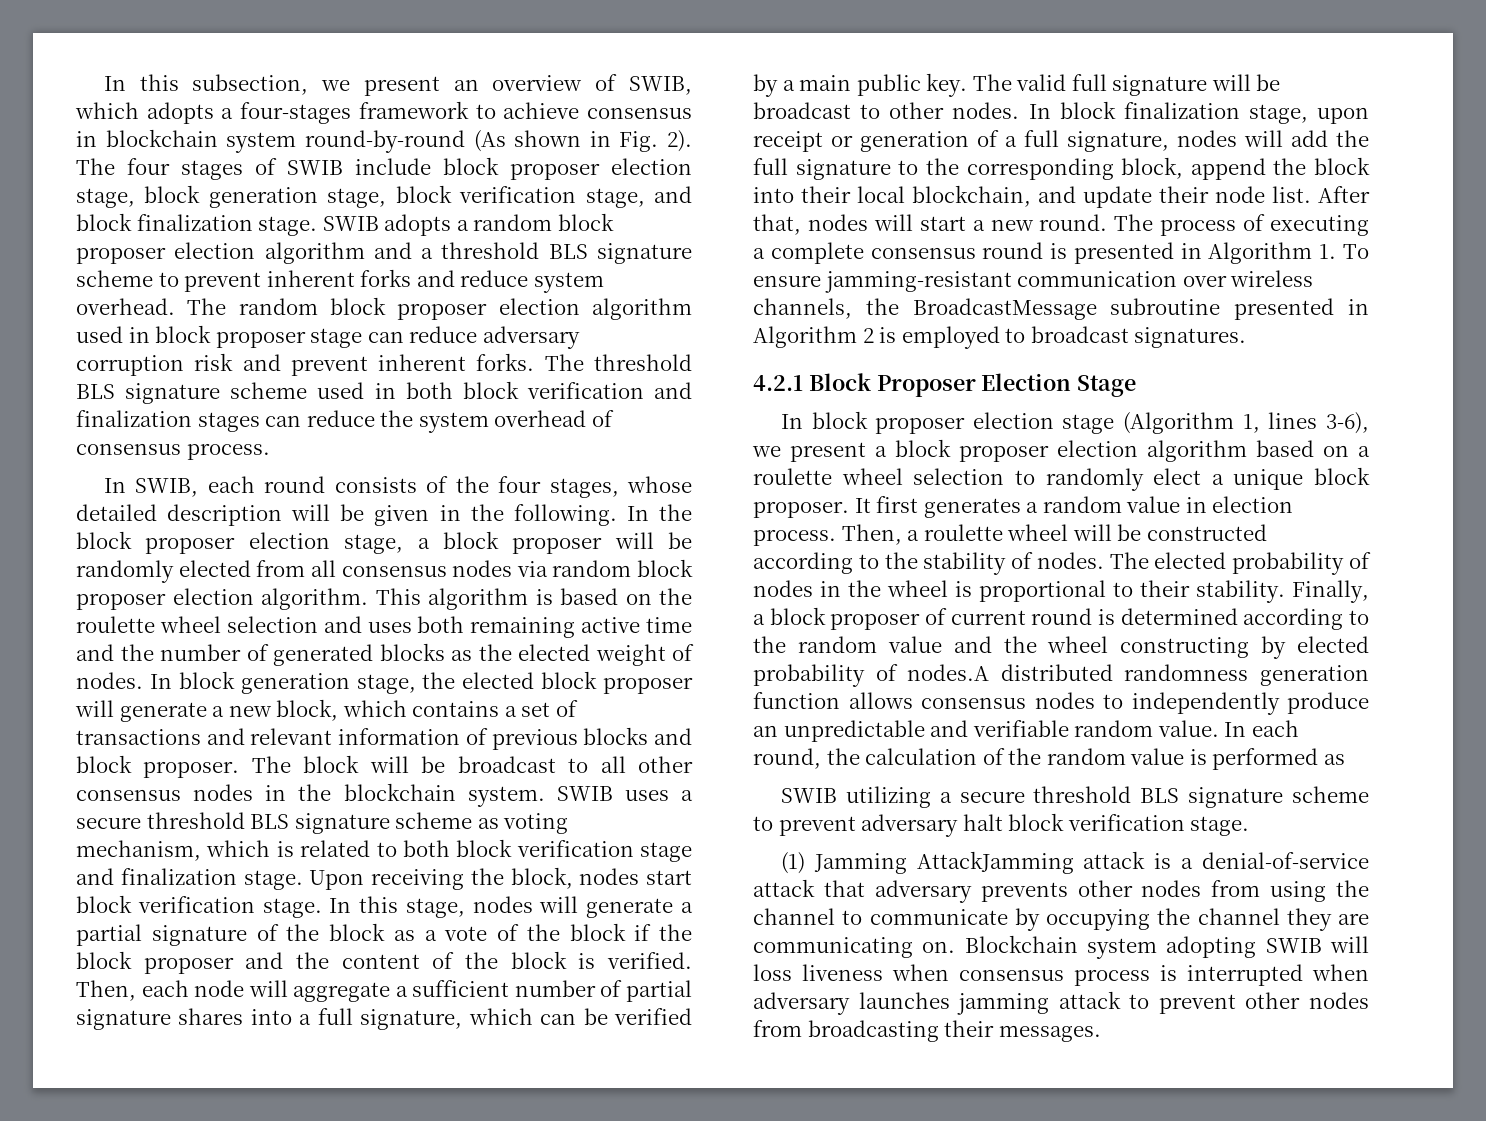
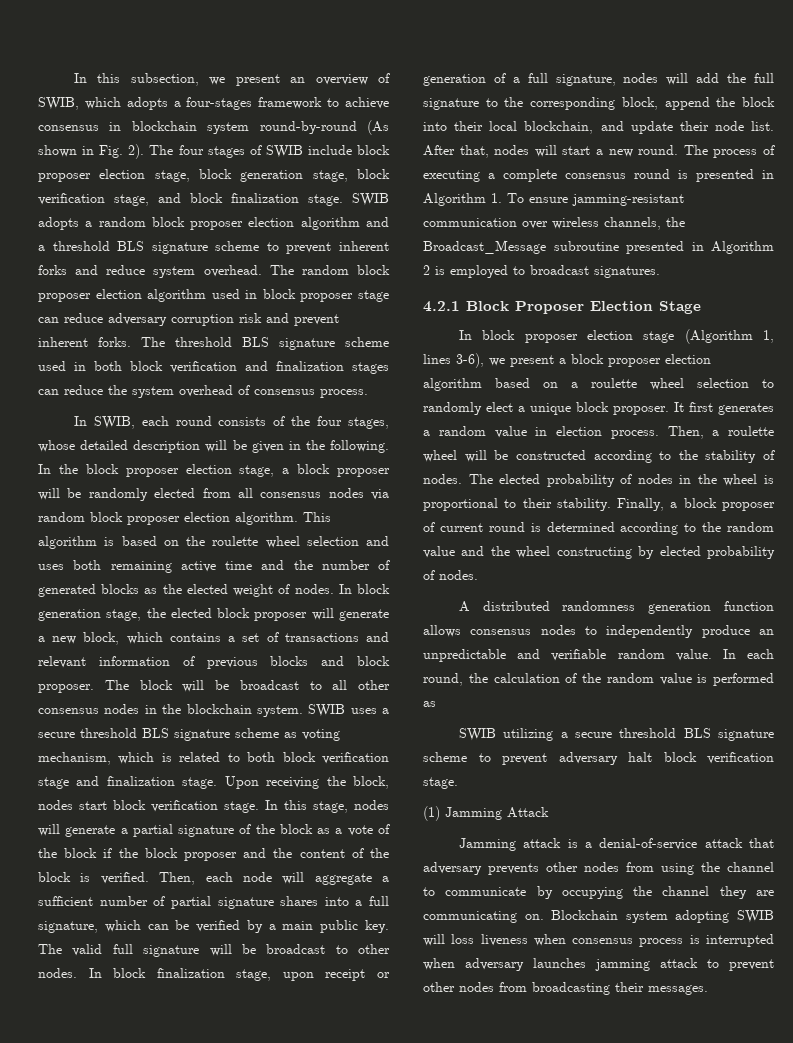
- The process of executing a complete consensus round is presented in Algorithm 1. To ensure jamming-resistant communication over wireless channels, the BroadcastMessage subroutine presented in Algorithm 2 is employed to broadcast signatures.
+ The process of executing a complete consensus round is presented in Algorithm 1. To ensure jamming-resistant communication over wireless channels, the Broadcast_Message subroutine presented in Algorithm 2 is employed to broadcast signatures.
- Finally, a block proposer of current round is determined according to the random value and the wheel constructing by elected probability of nodes.A distributed randomness generation function allows consensus nodes to independently produce an unpredictable and verifiable random value.
+ Finally, a block proposer of current round is determined according to the random value and the wheel constructing by elected probability of nodes.
+ A distributed randomness generation function allows consensus nodes to independently produce an unpredictable and verifiable random value.
- (1) Jamming AttackJamming attack is a denial-of-service attack that adversary prevents other nodes from using the channel to communicate by occupying the channel they are communicating on.
+ (1) Jamming Attack
+ Jamming attack is a denial-of-service attack that adversary prevents other nodes from using the channel to communicate by occupying the channel they are communicating on.

